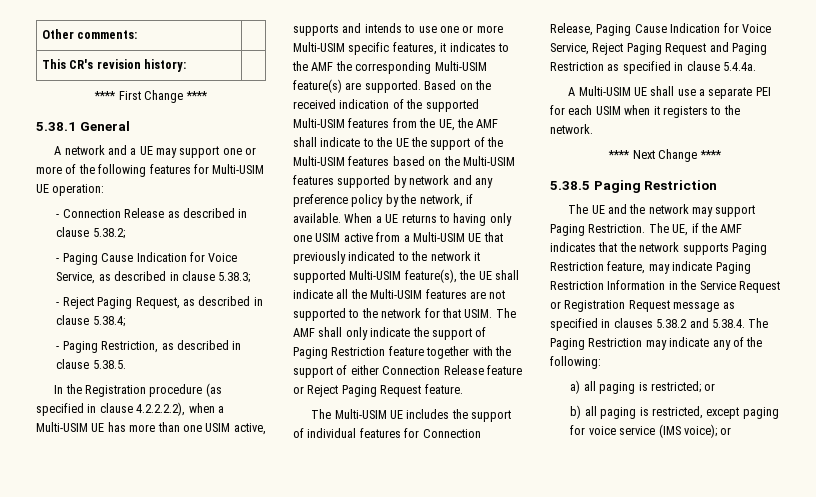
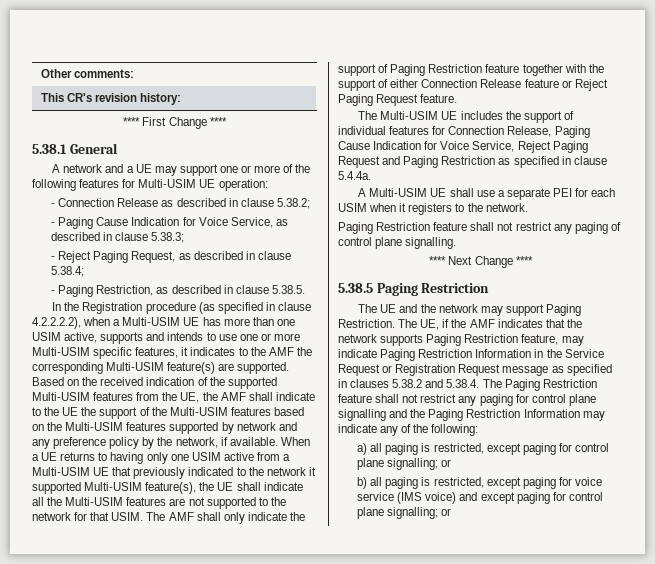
+ Paging Restriction feature shall not restrict any paging of control plane signalling.
- The UE, if the AMF indicates that the network supports Paging Restriction feature, may indicate Paging Restriction Information in the Service Request or Registration Request message as specified in clauses 5.38.2 and 5.38.4. The Paging Restriction may indicate any of the following:
+ The UE, if the AMF indicates that the network supports Paging Restriction feature, may indicate Paging Restriction Information in the Service Request or Registration Request message as specified in clauses 5.38.2 and 5.38.4. The Paging Restriction feature shall not restrict any paging for control plane signalling and the Paging Restriction Information may indicate any of the following:
- a) all paging is restricted; or
+ a) all paging is restricted, except paging for control plane signalling; or
- b) all paging is restricted, except paging for voice service (IMS voice); or
+ b) all paging is restricted, except paging for voice service (IMS voice) and except paging for control plane signalling; or

